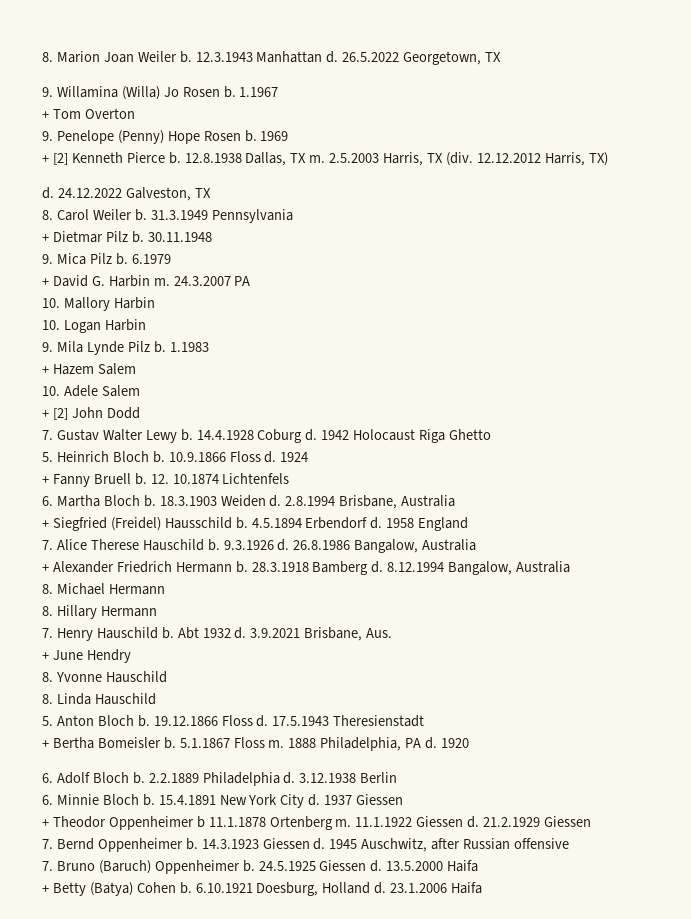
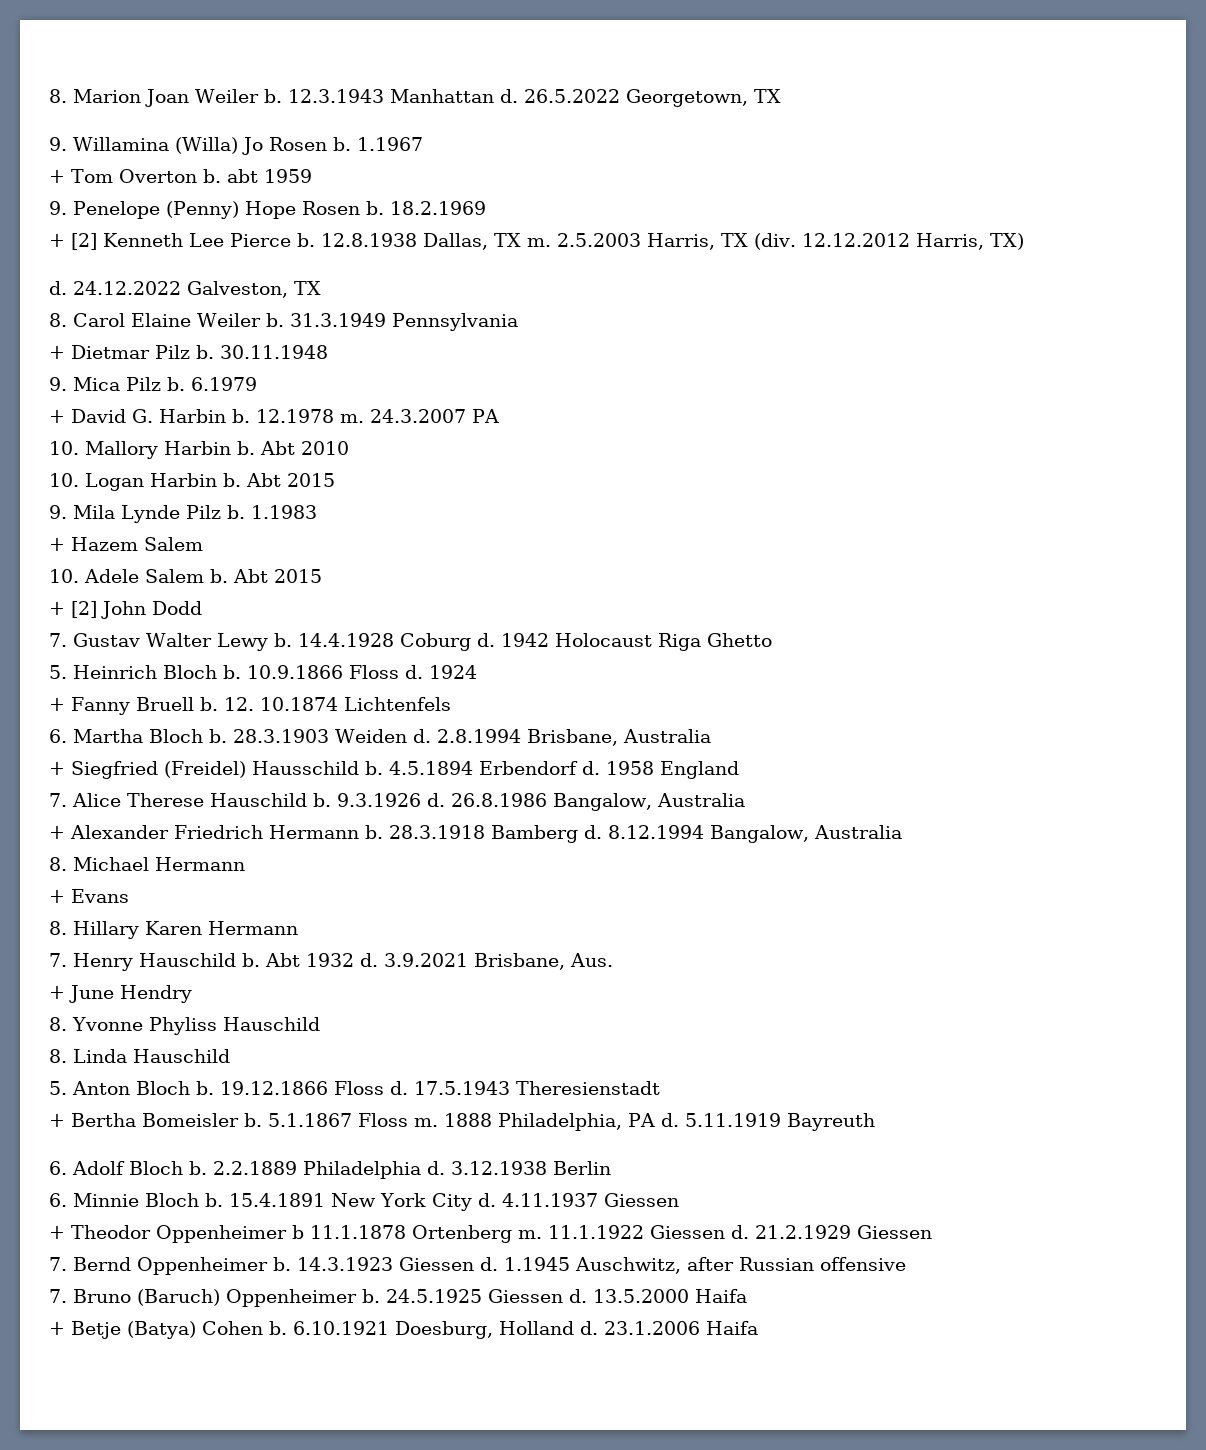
- + Tom Overton
+ + Tom Overton b. abt 1959
- 1969
+ 18.2.1969
- + [2] Kenneth Pierce b.
+ + [2] Kenneth Lee Pierce b.
- 8. Carol Weiler b.
+ 8. Carol Elaine Weiler b.
- + David G. Harbin m.
+ + David G. Harbin b. 12.1978 m.
- 10. Mallory Harbin
+ 10. Mallory Harbin b. Abt 2010
- 10. Logan Harbin
+ 10. Logan Harbin b. Abt 2015
- 10. Adele Salem
+ 10. Adele Salem b. Abt 2015
- 18.3.1903 Weiden d.
+ 28.3.1903 Weiden d.
+ + Evans
- 8. Hillary Hermann
+ 8. Hillary Karen Hermann
- 8. Yvonne Hauschild
+ 8. Yvonne Phyliss Hauschild
- 1920
+ 5.11.1919 Bayreuth
- 1937 Giessen
+ 4.11.1937 Giessen
- 1945 Auschwitz, after Russian offensive
+ 1.1945 Auschwitz, after Russian offensive
- + Betty (Batya) Cohen b.
+ + Betje (Batya) Cohen b.

